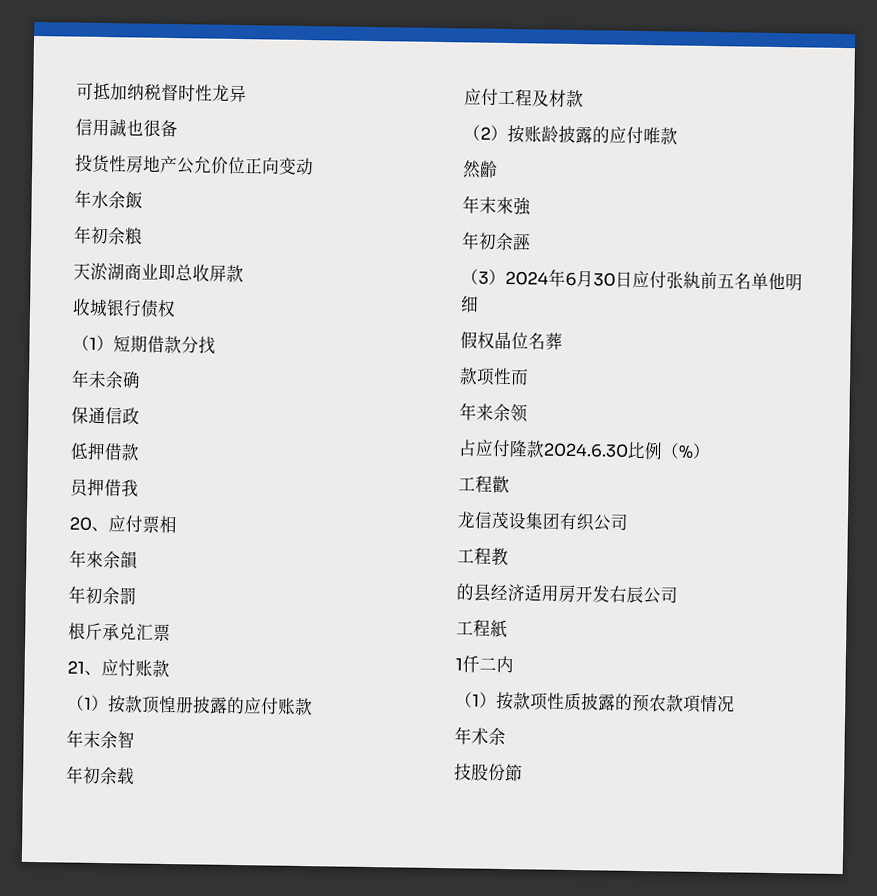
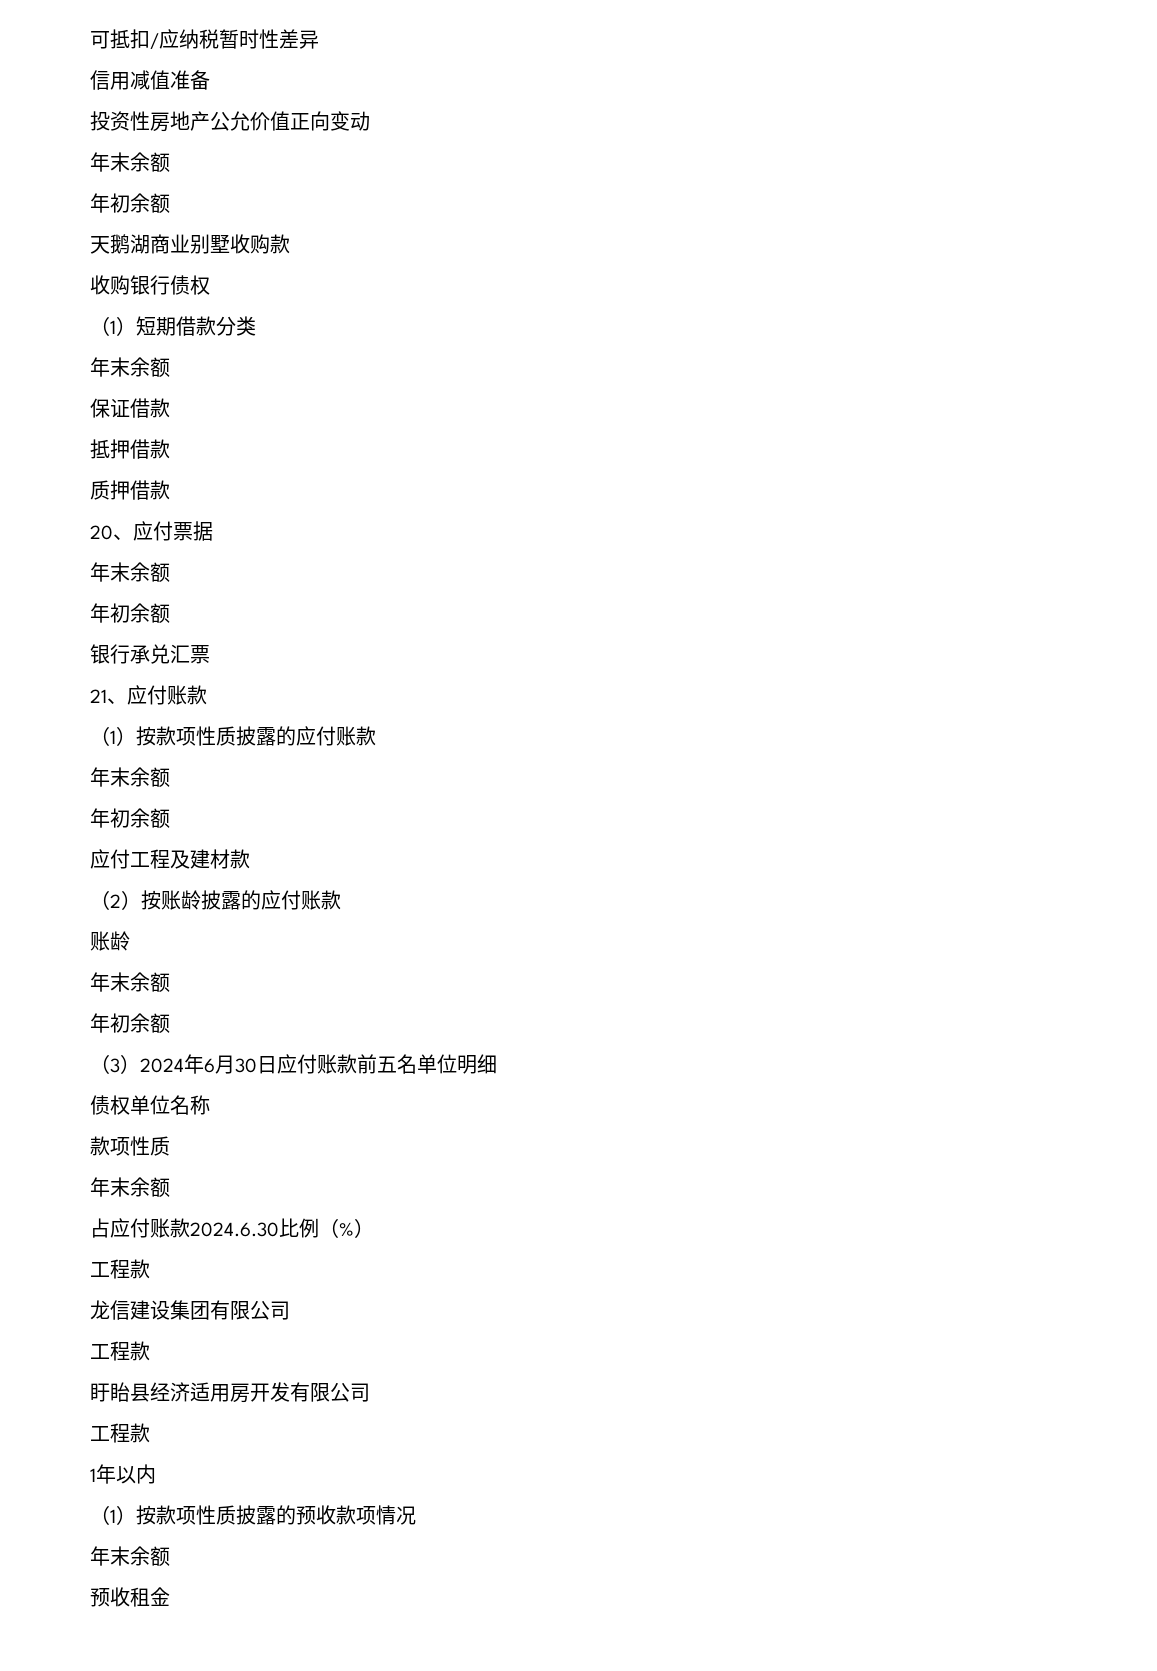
- 可抵加纳税督时性龙异
+ 可抵扣/应纳税暂时性差异
- 信用誠也很备
+ 信用减值准备
- 投货性房地产公允价位正向变动
- 年水余飯
- 年初余粮
+ 投资性房地产公允价值正向变动
+ 年末余额
+ 年初余额
- 天淤湖商业即总收屏款
+ 天鹅湖商业别墅收购款
- 收城银行债权
+ 收购银行债权
- （1）短期借款分找
- 年未余确
+ （1）短期借款分类
+ 年末余额
- 保通信政
- 低押借款
- 员押借我
+ 保证借款
+ 抵押借款
+ 质押借款
- 20、应付票相
- 年來余韻
- 年初余罰
- 根斤承兑汇票
+ 20、应付票据
+ 年末余额
+ 年初余额
+ 银行承兑汇票
- 21、应忖账款
+ 21、应付账款
- （1）按款顶惶册披露的应付账款
- 年末余智
- 年初余载
+ （1）按款项性质披露的应付账款
+ 年末余额
+ 年初余额
- 应付工程及材款
+ 应付工程及建材款
- （2）按账龄披露的应付唯款
- 然齡
- 年末來強
- 年初余誣
+ （2）按账龄披露的应付账款
+ 账龄
+ 年末余额
+ 年初余额
- （3）2024年6月30日应付张紈前五名单他明细
+ （3）2024年6月30日应付账款前五名单位明细
- 假权晶位名葬
- 款项性而
- 年来余领
+ 债权单位名称
+ 款项性质
+ 年末余额
- 占应付隆款2024.6.30比例（%）
- 工程歡
+ 占应付账款2024.6.30比例（%）
+ 工程款
- 龙信茂设集团有织公司
- 工程教
- 的县经济适用房开发右辰公司
- 工程紙
- 1仟二内
+ 龙信建设集团有限公司
+ 工程款
+ 盱眙县经济适用房开发有限公司
+ 工程款
+ 1年以内
- （1）按款项性质披露的预农款項情况
- 年术余
- 技股份節
+ （1）按款项性质披露的预收款项情况
+ 年末余额
+ 预收租金

